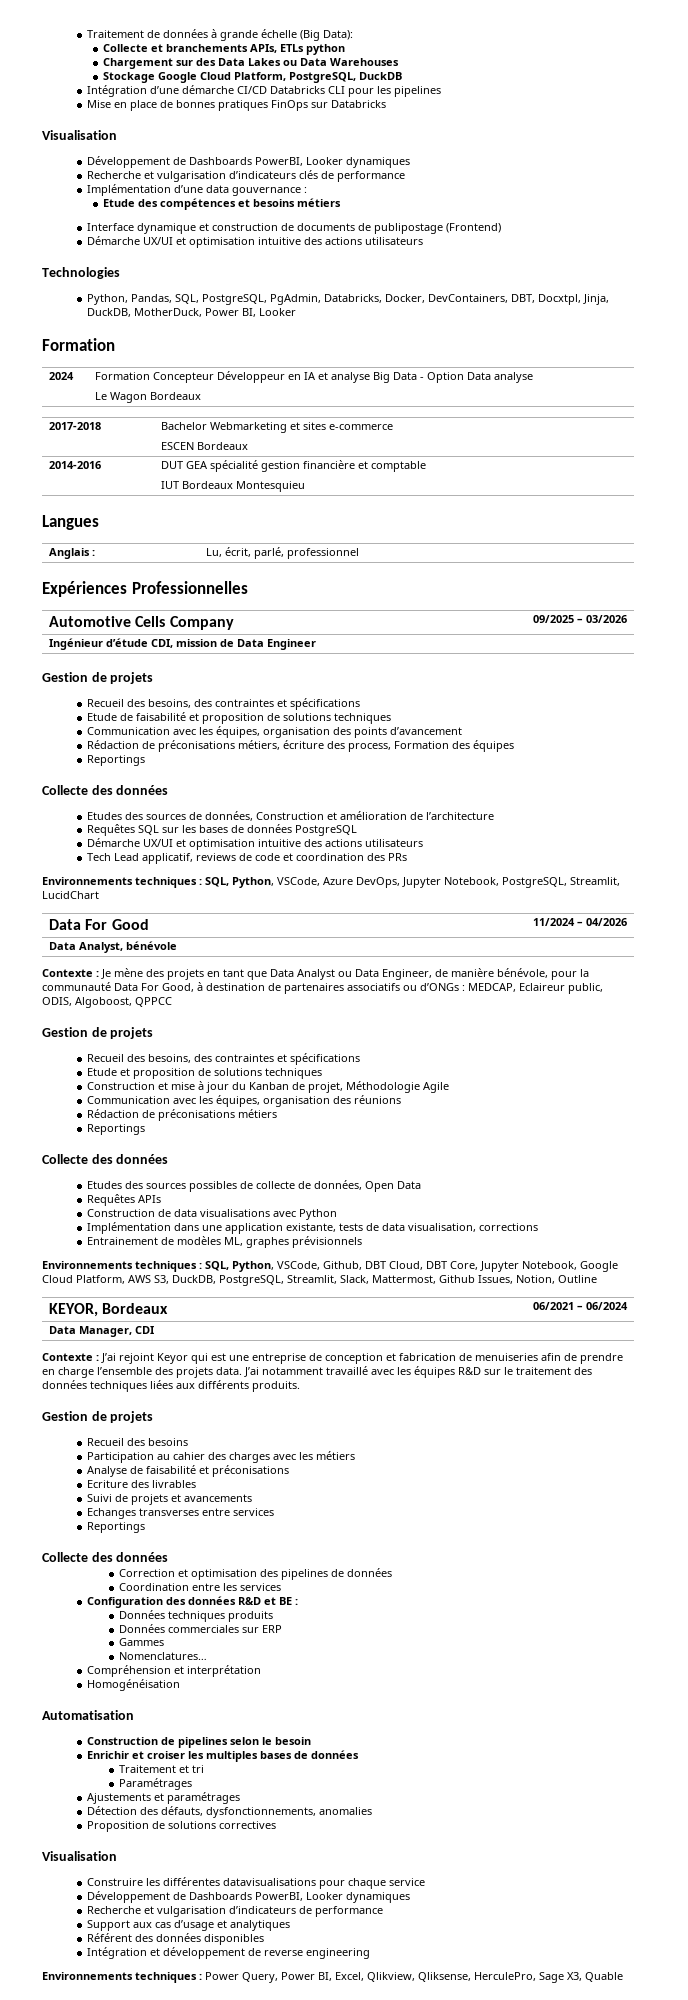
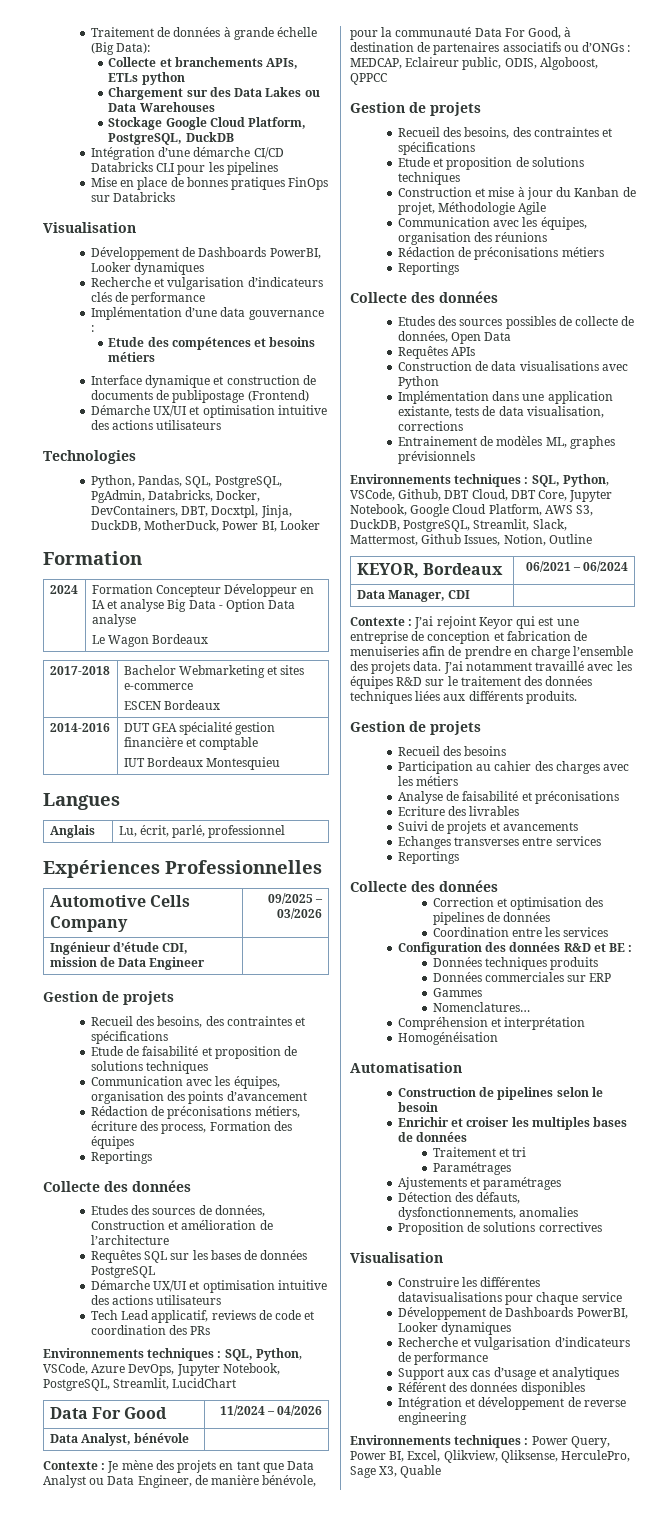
- Anglais : | Lu, écrit, parlé, professionnel
+ Anglais | Lu, écrit, parlé, professionnel

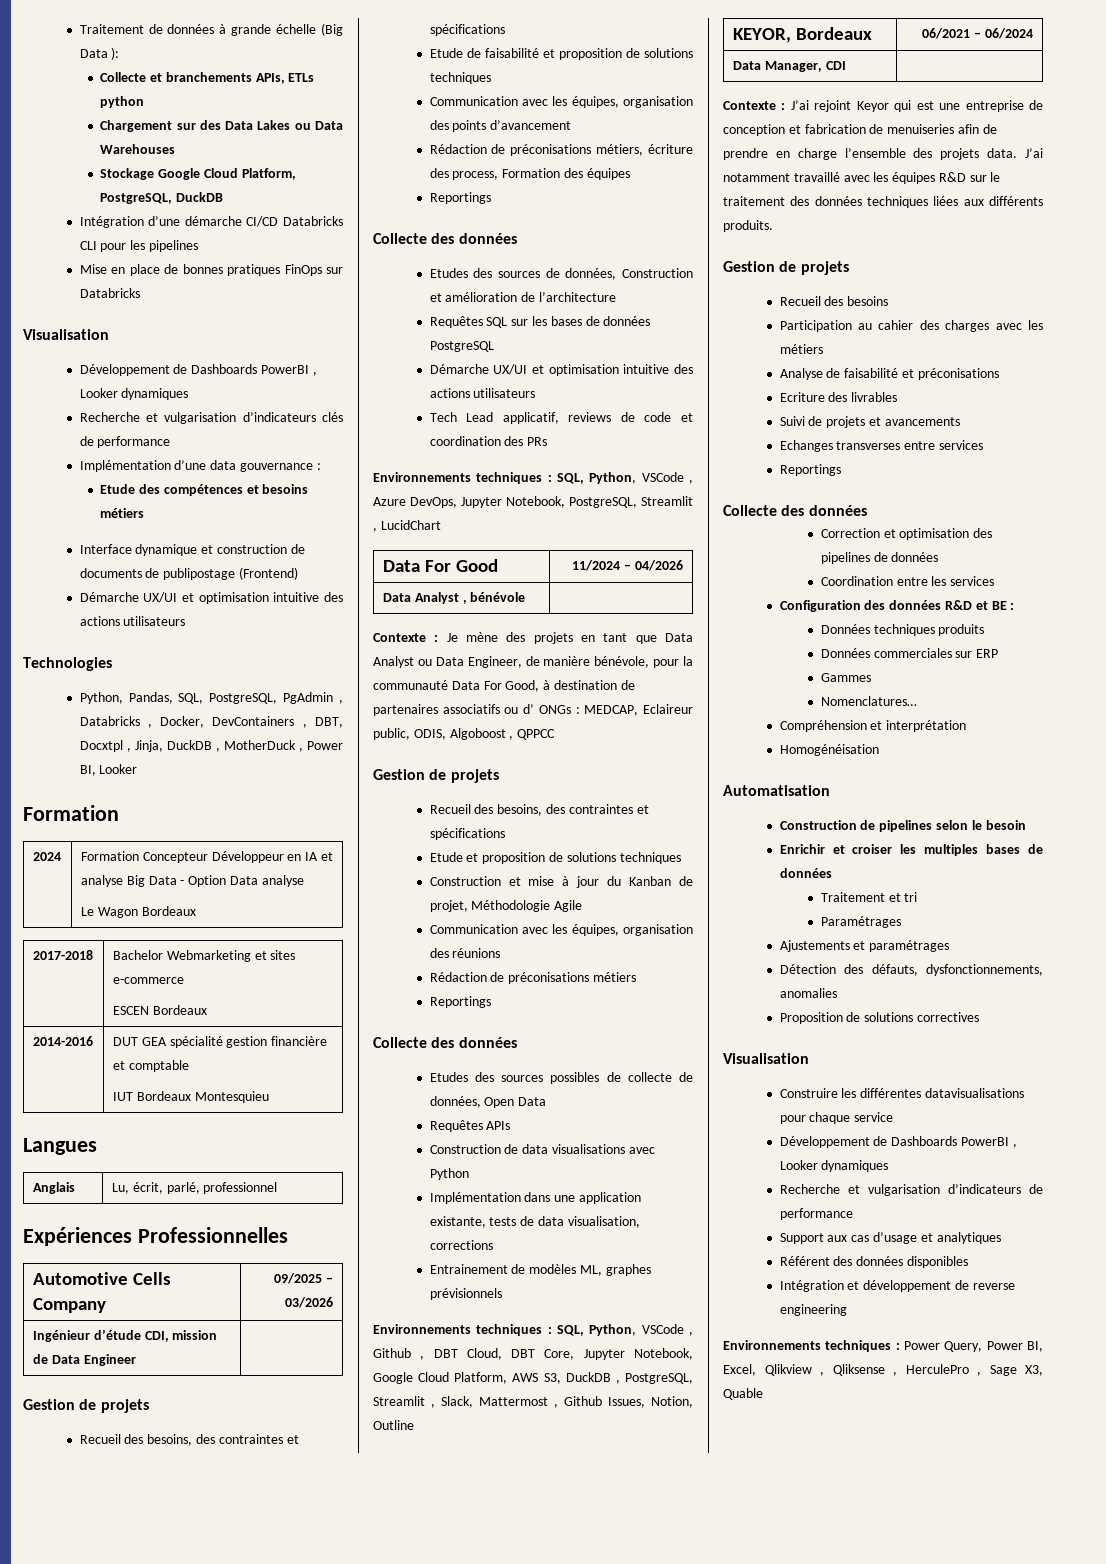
- Traitement de données à grande échelle (Big Data):
+ Traitement de données à grande échelle (Big Data ):
  Mise en place de bonnes pratiques FinOps sur Databricks
  Visualisation
- Développement de Dashboards PowerBI, Looker dynamiques
+ Développement de Dashboards PowerBI , Looker dynamiques
- Python, Pandas, SQL, PostgreSQL, PgAdmin, Databricks, Docker, DevContainers, DBT, Docxtpl, Jinja, DuckDB, MotherDuck, Power BI, Looker
+ Python, Pandas, SQL, PostgreSQL, PgAdmin , Databricks , Docker, DevContainers , DBT, Docxtpl , Jinja, DuckDB , MotherDuck , Power BI, Looker
- Environnements techniques : SQL, Python, VSCode, Azure DevOps, Jupyter Notebook, PostgreSQL, Streamlit, LucidChart
+ Environnements techniques : SQL, Python, VSCode , Azure DevOps, Jupyter Notebook, PostgreSQL, Streamlit , LucidChart
- Data Analyst, bénévole |
+ Data Analyst , bénévole |
- Contexte : Je mène des projets en tant que Data Analyst ou Data Engineer, de manière bénévole, pour la communauté Data For Good, à destination de partenaires associatifs ou d’ONGs : MEDCAP, Eclaireur public, ODIS, Algoboost, QPPCC
+ Contexte : Je mène des projets en tant que Data Analyst ou Data Engineer, de manière bénévole, pour la communauté Data For Good, à destination de partenaires associatifs ou d’ ONGs : MEDCAP, Eclaireur public, ODIS, Algoboost , QPPCC
- Environnements techniques : SQL, Python, VSCode, Github, DBT Cloud, DBT Core, Jupyter Notebook, Google Cloud Platform, AWS S3, DuckDB, PostgreSQL, Streamlit, Slack, Mattermost, Github Issues, Notion, Outline
+ Environnements techniques : SQL, Python, VSCode , Github , DBT Cloud, DBT Core, Jupyter Notebook, Google Cloud Platform, AWS S3, DuckDB , PostgreSQL, Streamlit , Slack, Mattermost , Github Issues, Notion, Outline
  Construire les différentes datavisualisations pour chaque service
- Développement de Dashboards PowerBI, Looker dynamiques
+ Développement de Dashboards PowerBI , Looker dynamiques
- Environnements techniques : Power Query, Power BI, Excel, Qlikview, Qliksense, HerculePro, Sage X3, Quable
+ Environnements techniques : Power Query, Power BI, Excel, Qlikview , Qliksense , HerculePro , Sage X3, Quable

